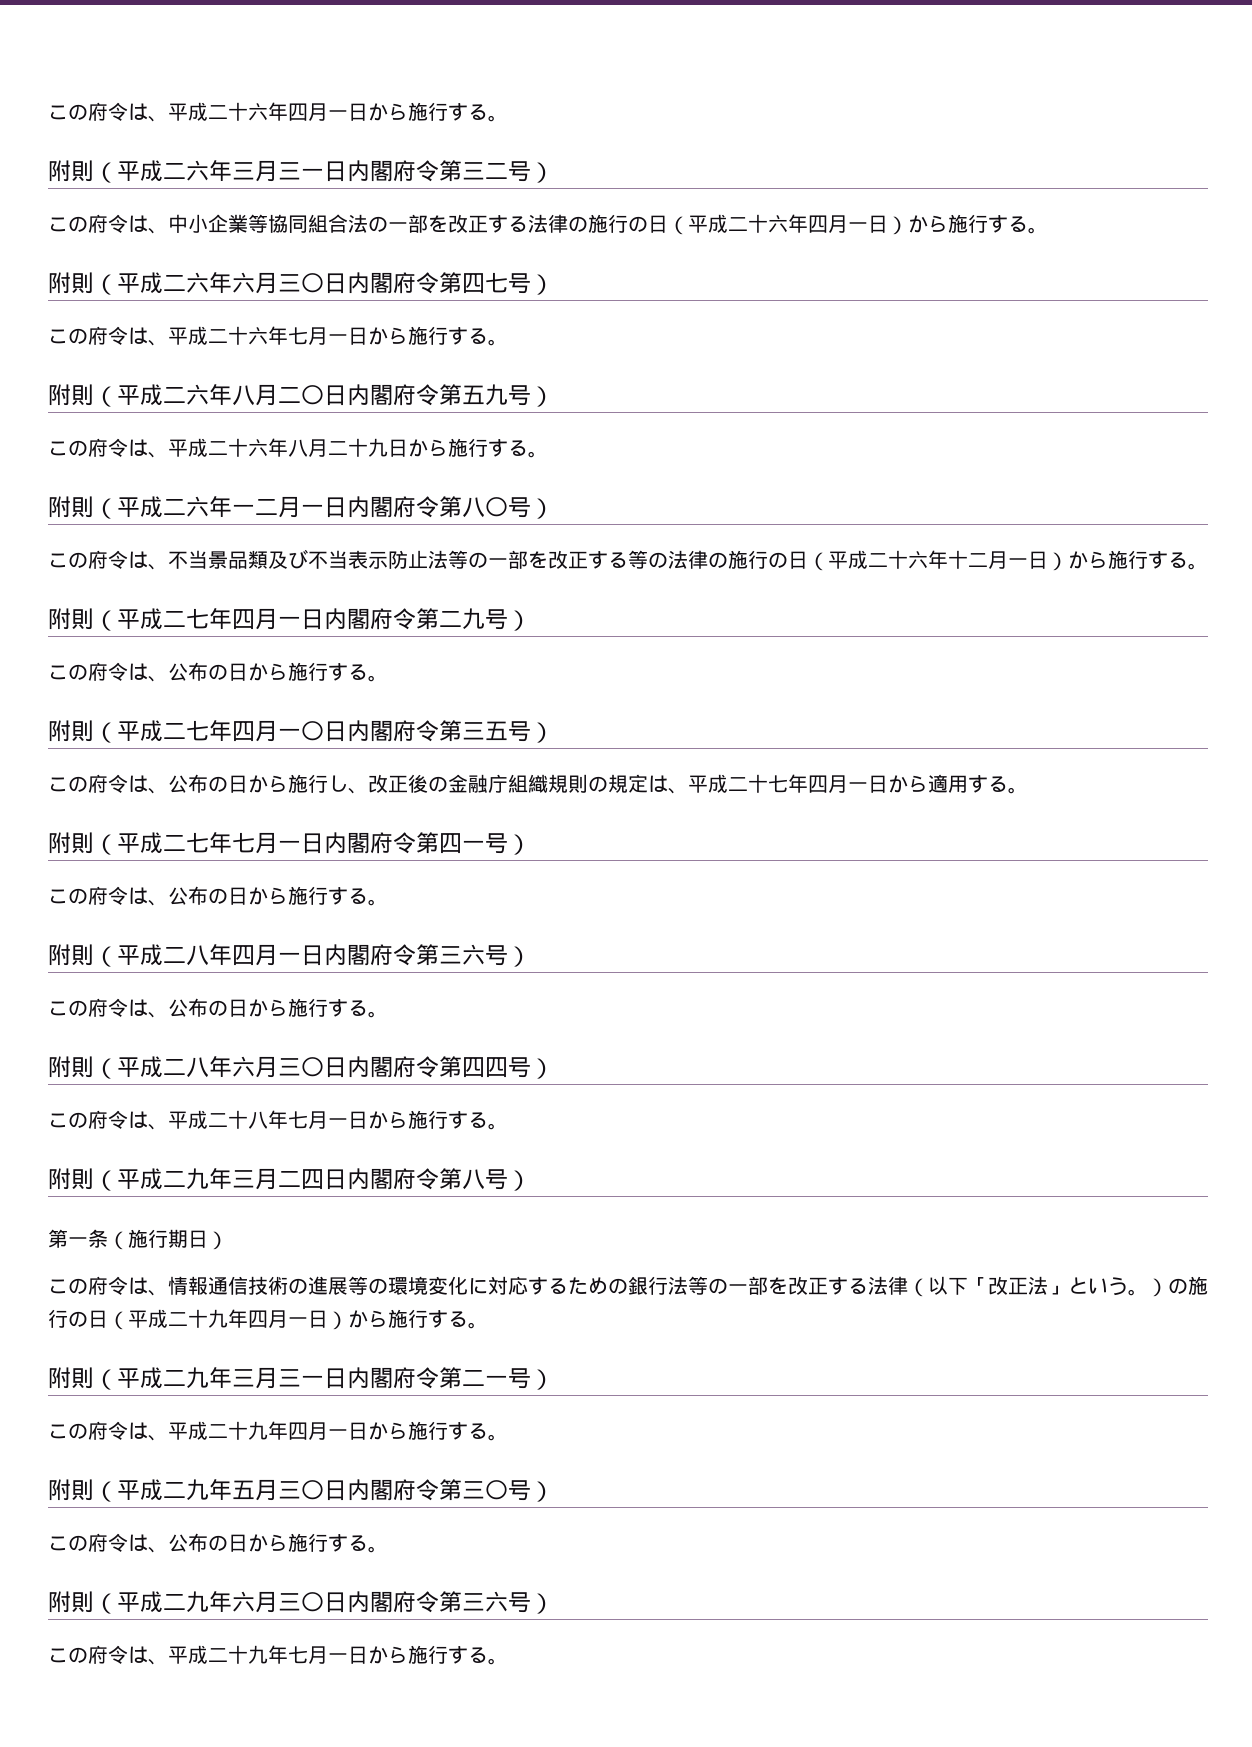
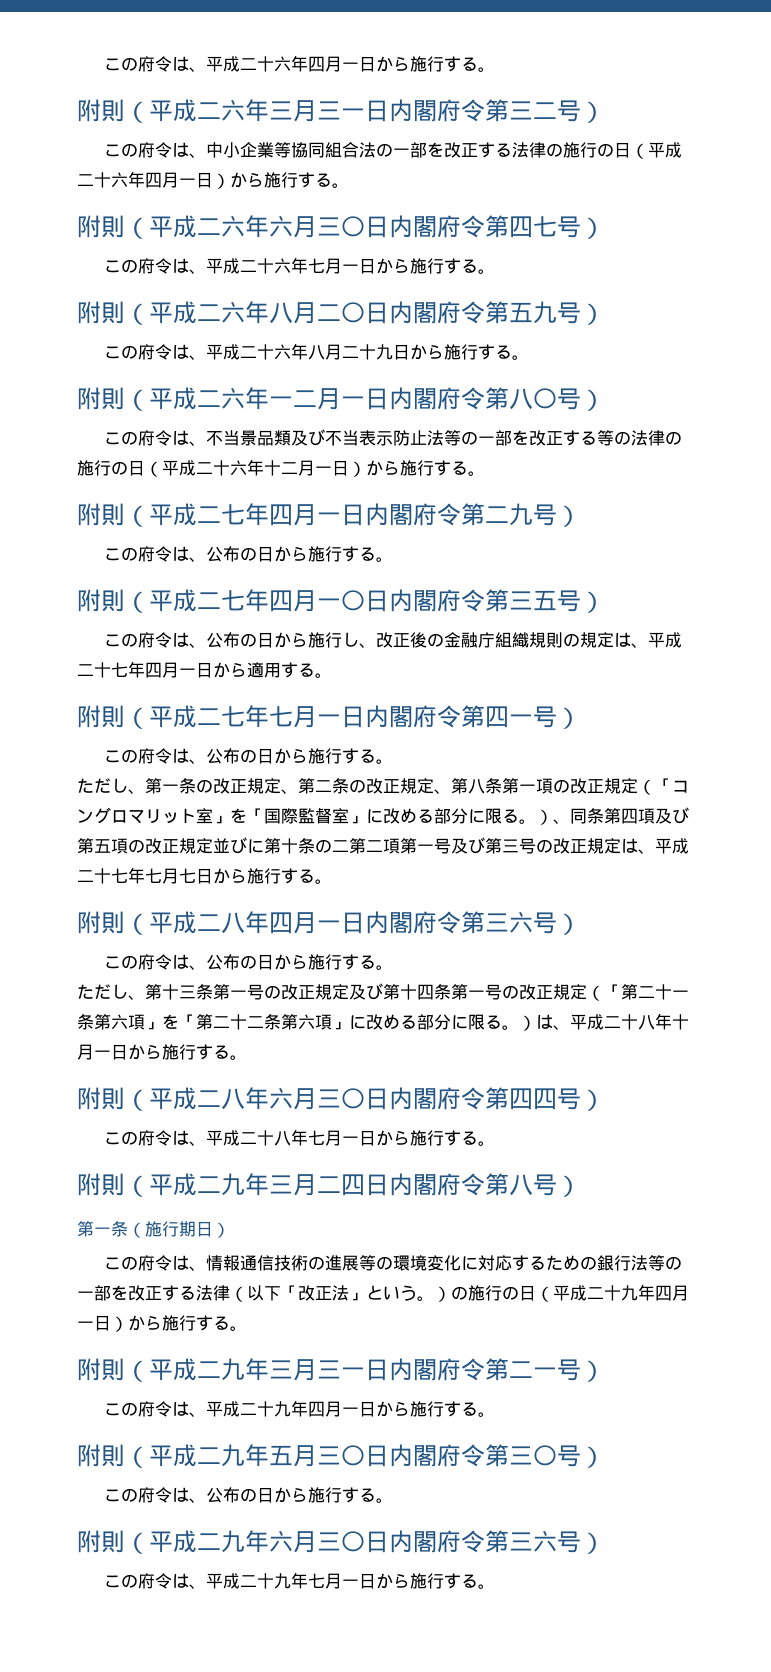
+ ただし、第一条の改正規定、第二条の改正規定、第八条第一項の改正規定（「コングロマリット室」を「国際監督室」に改める部分に限る。）、同条第四項及び第五項の改正規定並びに第十条の二第二項第一号及び第三号の改正規定は、平成二十七年七月七日から施行する。
+ ただし、第十三条第一号の改正規定及び第十四条第一号の改正規定（「第二十一条第六項」を「第二十二条第六項」に改める部分に限る。）は、平成二十八年十月一日から施行する。

